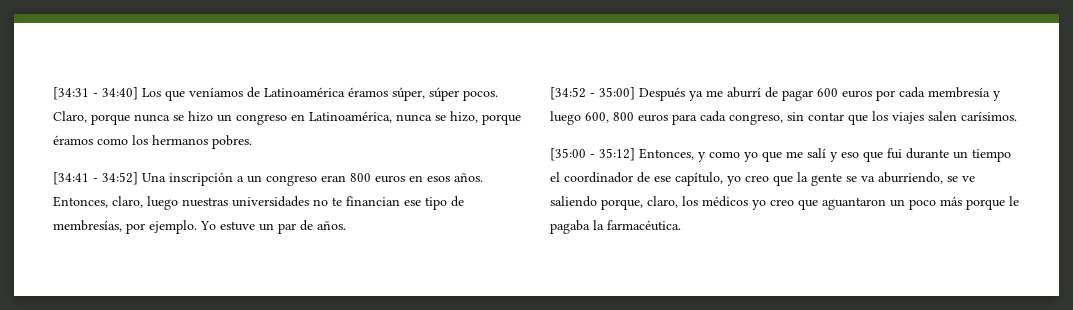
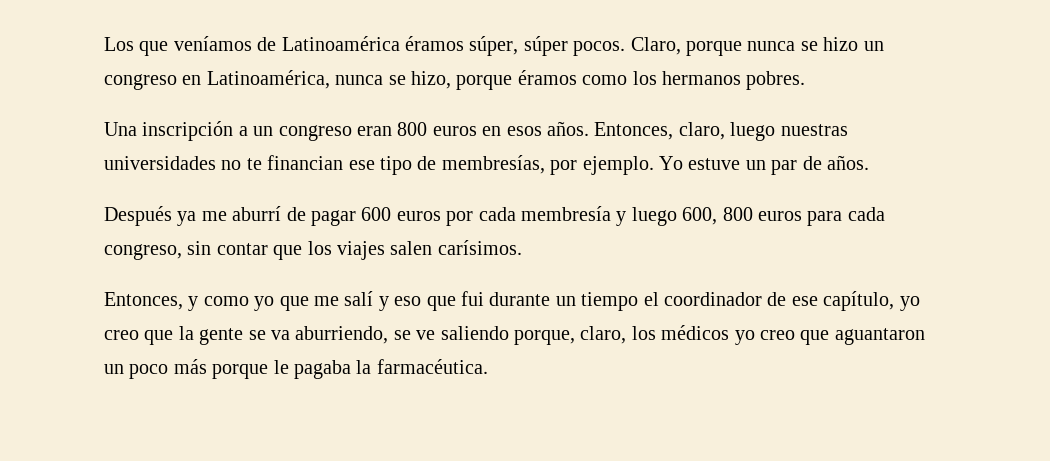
- [34:31 - 34:40] Los que veníamos de Latinoamérica éramos súper, súper pocos.
+ Los que veníamos de Latinoamérica éramos súper, súper pocos.
- [34:41 - 34:52] Una inscripción a un congreso eran 800 euros en esos años.
+ Una inscripción a un congreso eran 800 euros en esos años.
- [34:52 - 35:00] Después ya me aburrí de pagar 600 euros por cada membresía y luego 600, 800 euros para cada congreso, sin contar que los viajes salen carísimos.
+ Después ya me aburrí de pagar 600 euros por cada membresía y luego 600, 800 euros para cada congreso, sin contar que los viajes salen carísimos.
- [35:00 - 35:12] Entonces, y como yo que me salí y eso que fui durante un tiempo el coordinador de ese capítulo, yo creo que la gente se va aburriendo, se ve saliendo porque, claro, los médicos yo creo que aguantaron un poco más porque le pagaba la farmacéutica.
+ Entonces, y como yo que me salí y eso que fui durante un tiempo el coordinador de ese capítulo, yo creo que la gente se va aburriendo, se ve saliendo porque, claro, los médicos yo creo que aguantaron un poco más porque le pagaba la farmacéutica.

